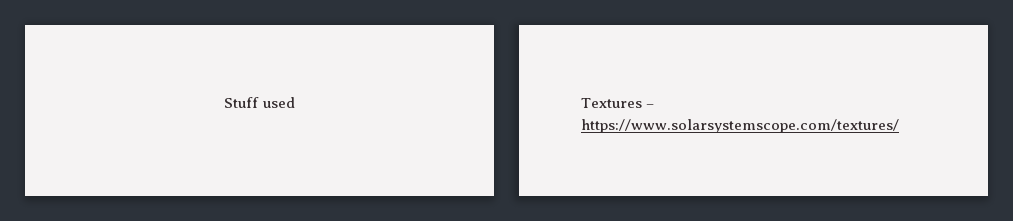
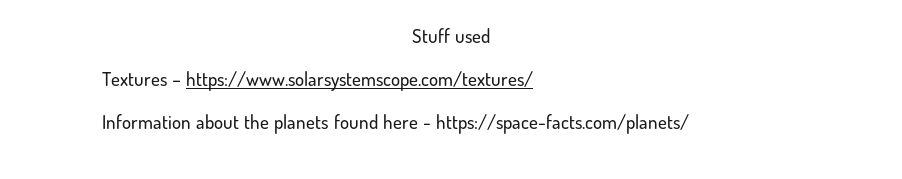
+ Information about the planets found here - https://space-facts.com/planets/

